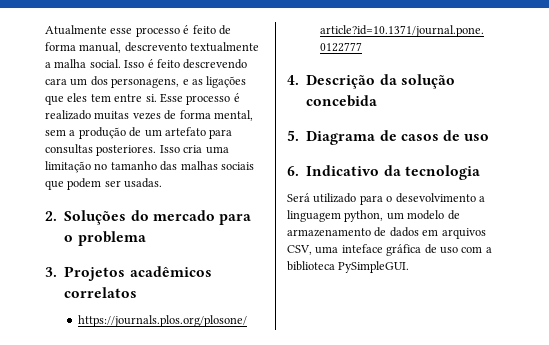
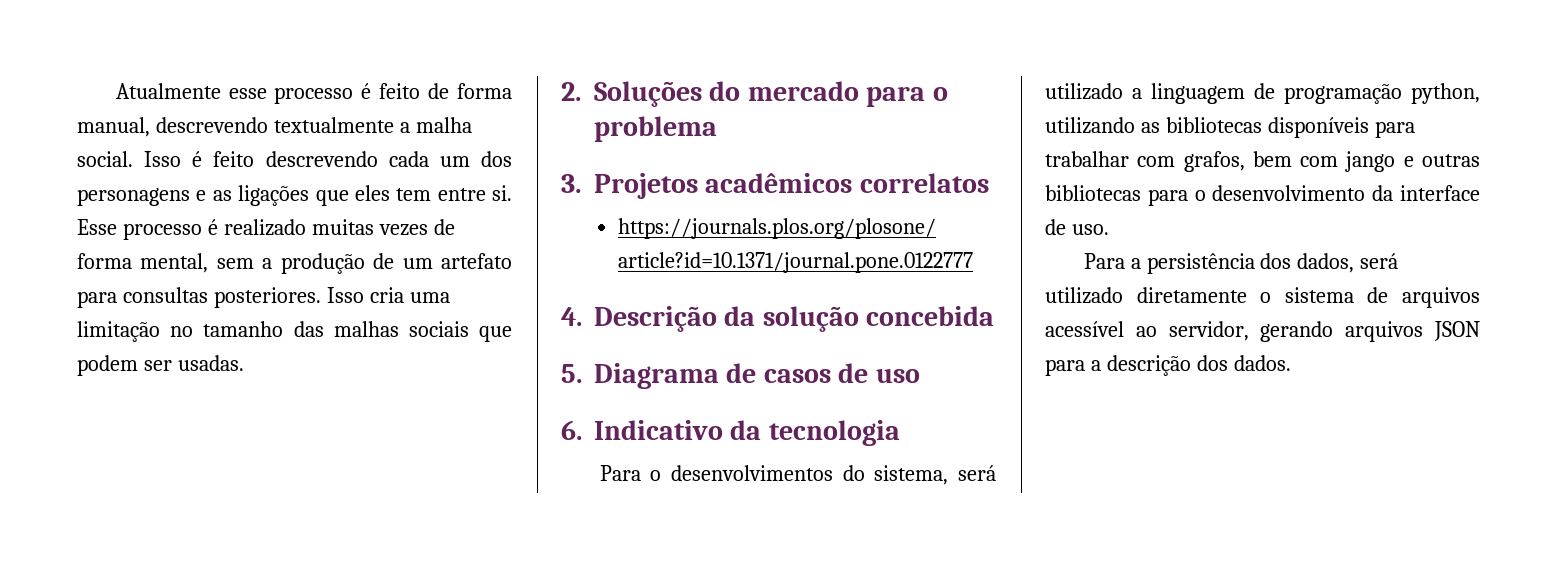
- Atualmente esse processo é feito de forma manual, descrevento textualmente a malha social.
+ Atualmente esse processo é feito de forma manual, descrevendo textualmente a malha social.
- Isso é feito descrevendo cara um dos personagens, e as ligações que eles tem entre si.
+ Isso é feito descrevendo cada um dos personagens e as ligações que eles tem entre si.
- Será utilizado para o desevolvimento a linguagem python, um modelo de armazenamento de dados em arquivos CSV, uma inteface gráfica de uso com a biblioteca PySimpleGUI.
+ Para o desenvolvimentos do sistema, será utilizado a linguagem de programação python, utilizando as bibliotecas disponíveis para trabalhar com grafos, bem com jango e outras bibliotecas para o desenvolvimento da interface de uso.
+ Para a persistência dos dados, será utilizado diretamente o sistema de arquivos acessível ao servidor, gerando arquivos JSON para a descrição dos dados.

